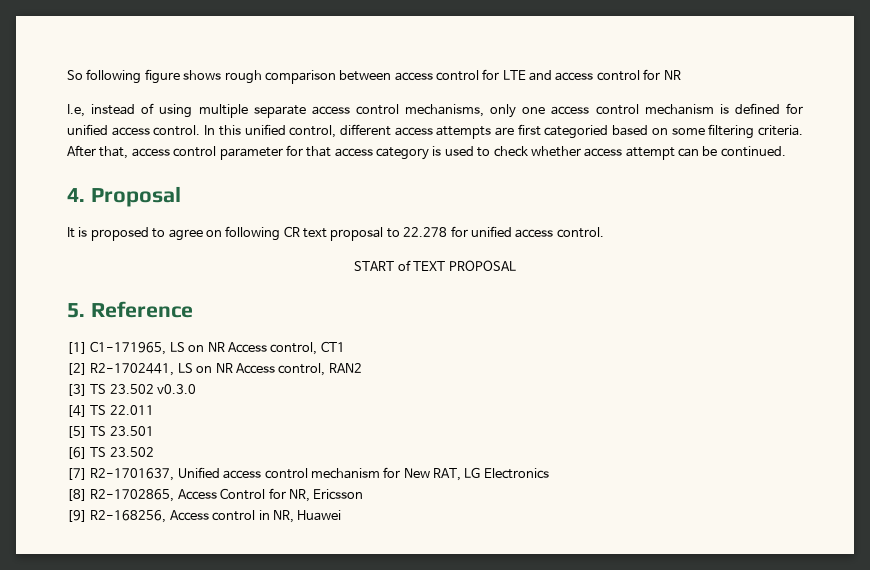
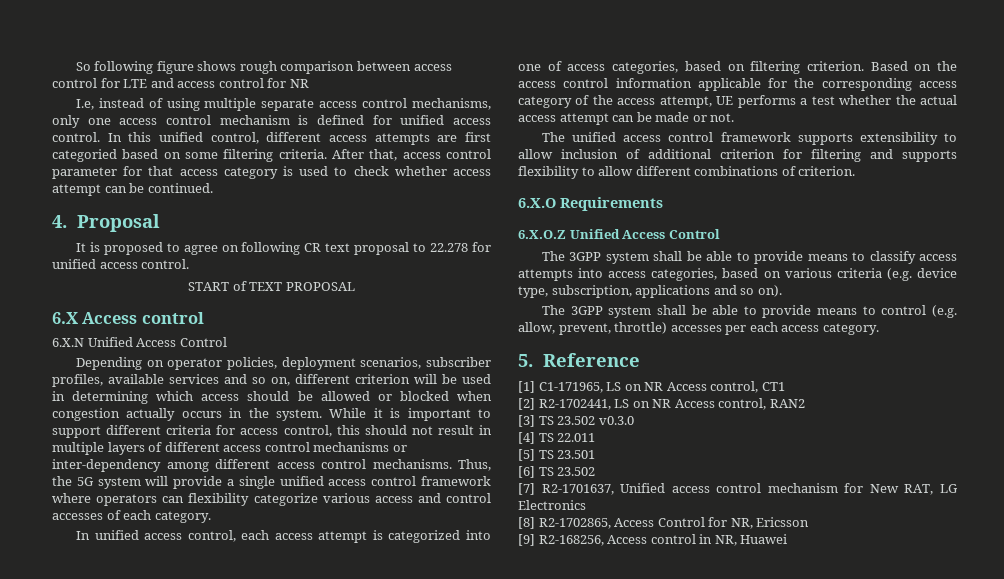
+ 6.X Access control
+ 6.X.N Unified Access Control
+ Depending on operator policies, deployment scenarios, subscriber profiles, available services and so on, different criterion will be used in determining which access should be allowed or blocked when congestion actually occurs in the system. While it is important to support different criteria for access control, this should not result in multiple layers of different access control mechanisms or inter-dependency among different access control mechanisms. Thus, the 5G system will provide a single unified access control framework where operators can flexibility categorize various access and control accesses of each category.
+ In unified access control, each access attempt is categorized into one of access categories, based on filtering criterion. Based on the access control information applicable for the corresponding access category of the access attempt, UE performs a test whether the actual access attempt can be made or not.
+ The unified access control framework supports extensibility to allow inclusion of additional criterion for filtering and supports flexibility to allow different combinations of criterion.
+ 6.X.O Requirements
+ 6.X.O.Z Unified Access Control
+ The 3GPP system shall be able to provide means to classify access attempts into access categories, based on various criteria (e.g. device type, subscription, applications and so on).
+ The 3GPP system shall be able to provide means to control (e.g. allow, prevent, throttle) accesses per each access category.

